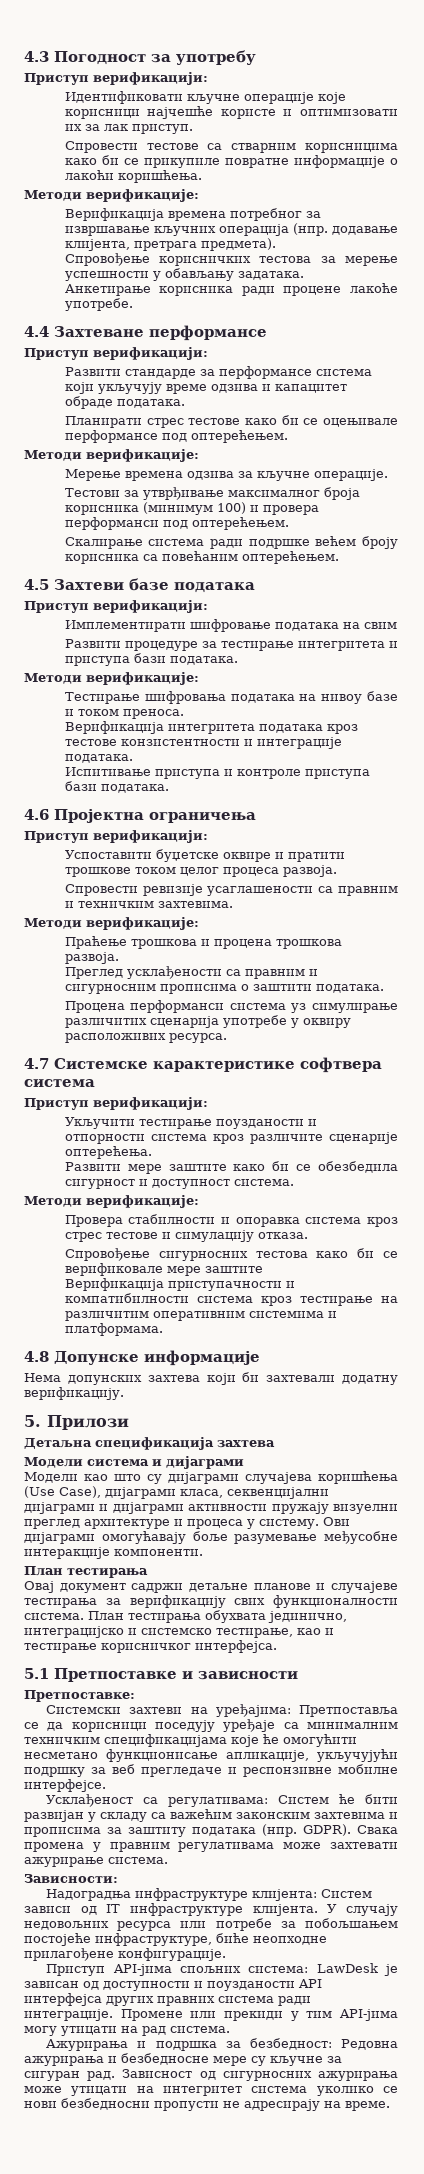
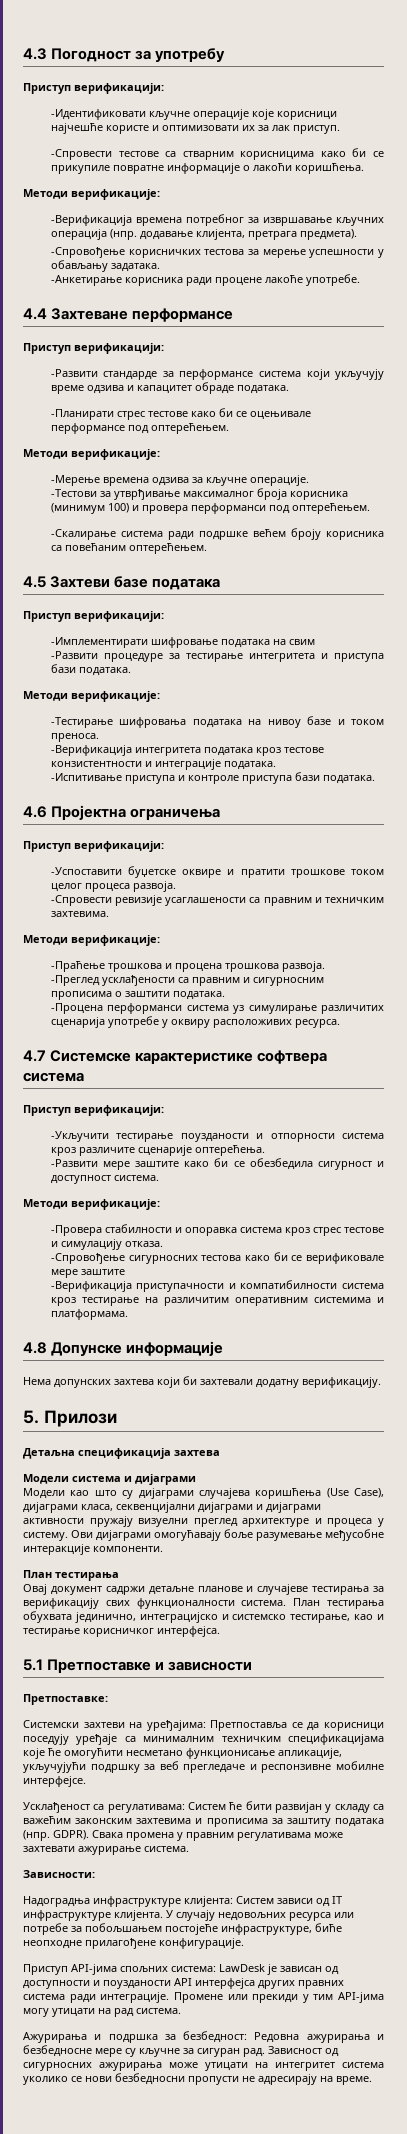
- Идентификовати кључне операције које корисници најчешће користе и оптимизовати их за лак приступ.
+ -Идентификовати кључне операције које корисници најчешће користе и оптимизовати их за лак приступ.
- Спровести тестове са стварним корисницима како би се прикупиле повратне информације о лакоћи коришћења.
+ -Спровести тестове са стварним корисницима како би се прикупиле повратне информације о лакоћи коришћења.
- Верификација времена потребног за извршавање кључних операција (нпр. додавање клијента, претрага предмета).
+ -Верификација времена потребног за извршавање кључних операција (нпр. додавање клијента, претрага предмета).
- Спровођење корисничких тестова за мерење успешности у обављању задатака.
+ -Спровођење корисничких тестова за мерење успешности у обављању задатака.
- Анкетирање корисника ради процене лакоће употребе.
+ -Анкетирање корисника ради процене лакоће употребе.
- Развити стандарде за перформансе система који укључују време одзива и капацитет обраде података.
+ -Развити стандарде за перформансе система који укључују време одзива и капацитет обраде података.
- Планирати стрес тестове како би се оцењивале перформансе под оптерећењем.
+ -Планирати стрес тестове како би се оцењивале перформансе под оптерећењем.
- Мерење времена одзива за кључне операције.
+ -Мерење времена одзива за кључне операције.
- Тестови за утврђивање максималног броја корисника (минимум 100) и провера перформанси под оптерећењем.
+ -Тестови за утврђивање максималног броја корисника (минимум 100) и провера перформанси под оптерећењем.
- Скалирање система ради подршке већем броју корисника са повећаним оптерећењем.
+ -Скалирање система ради подршке већем броју корисника са повећаним оптерећењем.
- Имплементирати шифровање података на свим
+ -Имплементирати шифровање података на свим
- Развити процедуре за тестирање интегритета и приступа бази података.
+ -Развити процедуре за тестирање интегритета и приступа бази података.
- Тестирање шифровања података на нивоу базе и током преноса.
+ -Тестирање шифровања података на нивоу базе и током преноса.
- Верификација интегритета података кроз тестове конзистентности и интеграције података.
+ -Верификација интегритета података кроз тестове конзистентности и интеграције података.
- Испитивање приступа и контроле приступа бази података.
+ -Испитивање приступа и контроле приступа бази података.
- Успоставити буџетске оквире и пратити трошкове током целог процеса развоја.
+ -Успоставити буџетске оквире и пратити трошкове током целог процеса развоја.
- Спровести ревизије усаглашености са правним и техничким захтевима.
+ -Спровести ревизије усаглашености са правним и техничким захтевима.
- Праћење трошкова и процена трошкова развоја.
+ -Праћење трошкова и процена трошкова развоја.
- Преглед усклађености са правним и сигурносним прописима о заштити података.
+ -Преглед усклађености са правним и сигурносним прописима о заштити података.
- Процена перформанси система уз симулирање различитих сценарија употребе у оквиру расположивих ресурса.
+ -Процена перформанси система уз симулирање различитих сценарија употребе у оквиру расположивих ресурса.
- Укључити тестирање поузданости и отпорности система кроз различите сценарије оптерећења.
+ -Укључити тестирање поузданости и отпорности система кроз различите сценарије оптерећења.
- Развити мере заштите како би се обезбедила сигурност и доступност система.
+ -Развити мере заштите како би се обезбедила сигурност и доступност система.
- Провера стабилности и опоравка система кроз стрес тестове и симулацију отказа.
+ -Провера стабилности и опоравка система кроз стрес тестове и симулацију отказа.
- Спровођење сигурносних тестова како би се верификовале мере заштите
+ -Спровођење сигурносних тестова како би се верификовале мере заштите
- Верификација приступачности и компатибилности система кроз тестирање на различитим оперативним системима и платформама.
+ -Верификација приступачности и компатибилности система кроз тестирање на различитим оперативним системима и платформама.

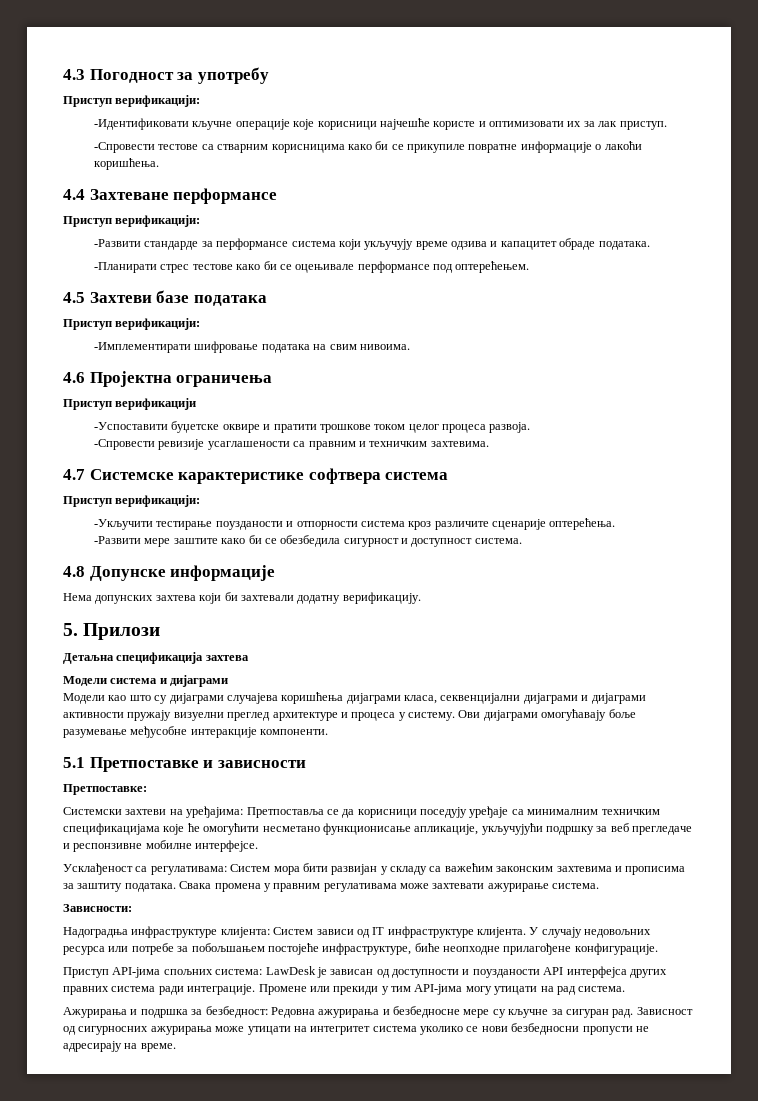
  -Спровести тестове са стварним корисницима како би се прикупиле повратне информације о лакоћи коришћења.
- Методи верификације:
- -Верификација времена потребног за извршавање кључних операција (нпр. додавање клијента, претрага предмета).
- -Спровођење корисничких тестова за мерење успешности у обављању задатака.
- -Анкетирање корисника ради процене лакоће употребе.
  -Планирати стрес тестове како би се оцењивале перформансе под оптерећењем.
- Методи верификације:
- -Мерење времена одзива за кључне операције.
- -Тестови за утврђивање максималног броја корисника (минимум 100) и провера перформанси под оптерећењем.
- -Скалирање система ради подршке већем броју корисника са повећаним оптерећењем.
- -Имплементирати шифровање података на свим
- -Развити процедуре за тестирање интегритета и приступа бази података.
- Методи верификације:
- -Тестирање шифровања података на нивоу базе и током преноса.
- -Верификација интегритета података кроз тестове конзистентности и интеграције података.
- -Испитивање приступа и контроле приступа бази података.
+ -Имплементирати шифровање података на свим нивоима.
  4.6 Пројектна ограничења
- Приступ верификацији:
+ Приступ верификацији
  -Спровести ревизије усаглашености са правним и техничким захтевима.
- Методи верификације:
- -Праћење трошкова и процена трошкова развоја.
- -Преглед усклађености са правним и сигурносним прописима о заштити података.
- -Процена перформанси система уз симулирање различитих сценарија употребе у оквиру расположивих ресурса.
  -Развити мере заштите како би се обезбедила сигурност и доступност система.
- Методи верификације:
- -Провера стабилности и опоравка система кроз стрес тестове и симулацију отказа.
- -Спровођење сигурносних тестова како би се верификовале мере заштите
- -Верификација приступачности и компатибилности система кроз тестирање на различитим оперативним системима и платформама.
- Модели као што су дијаграми случајева коришћења (Use Case), дијаграми класа, секвенцијални дијаграми и дијаграми активности пружају визуелни преглед архитектуре и процеса у систему.
+ Модели као што су дијаграми случајева коришћења дијаграми класа, секвенцијални дијаграми и дијаграми активности пружају визуелни преглед архитектуре и процеса у систему.
  Ови дијаграми омогућавају боље разумевање међусобне интеракције компоненти.
- План тестирања
- Овај документ садржи детаљне планове и случајеве тестирања за верификацију свих функционалности система. План тестирања обухвата јединично, интеграцијско и системско тестирање, као и тестирање корисничког интерфејса.
- Усклађеност са регулативама: Систем ће бити развијан у складу са важећим законским захтевима и прописима за заштиту података (нпр. GDPR).
+ Усклађеност са регулативама: Систем мора бити развијан у складу са важећим законским захтевима и прописима за заштиту података.

